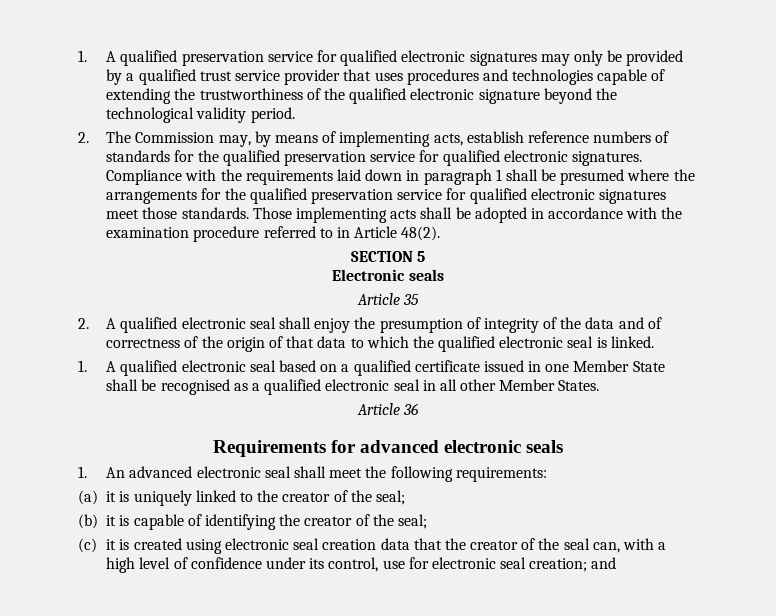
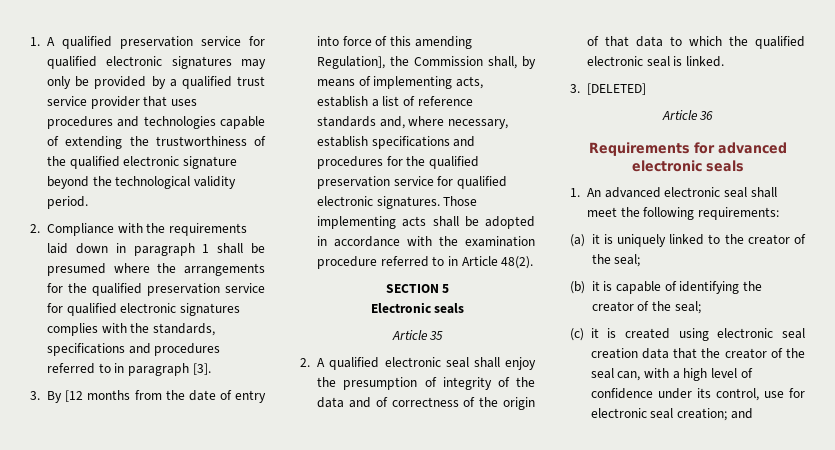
- 2. The Commission may, by means of implementing acts, establish reference numbers of standards for the qualified preservation service for qualified electronic signatures. Compliance with the requirements laid down in paragraph 1 shall be presumed where the arrangements for the qualified preservation service for qualified electronic signatures meet those standards.
+ 2. Compliance with the requirements laid down in paragraph 1 shall be presumed where the arrangements for the qualified preservation service for qualified electronic signatures complies with the standards, specifications and procedures referred to in paragraph [3].
+ 3. By [12 months from the date of entry into force of this amending Regulation], the Commission shall, by means of implementing acts, establish a list of reference standards and, where necessary, establish specifications and procedures for the qualified preservation service for qualified electronic signatures.
- 1. A qualified electronic seal based on a qualified certificate issued in one Member State shall be recognised as a qualified electronic seal in all other Member States.
+ 3. [DELETED]

